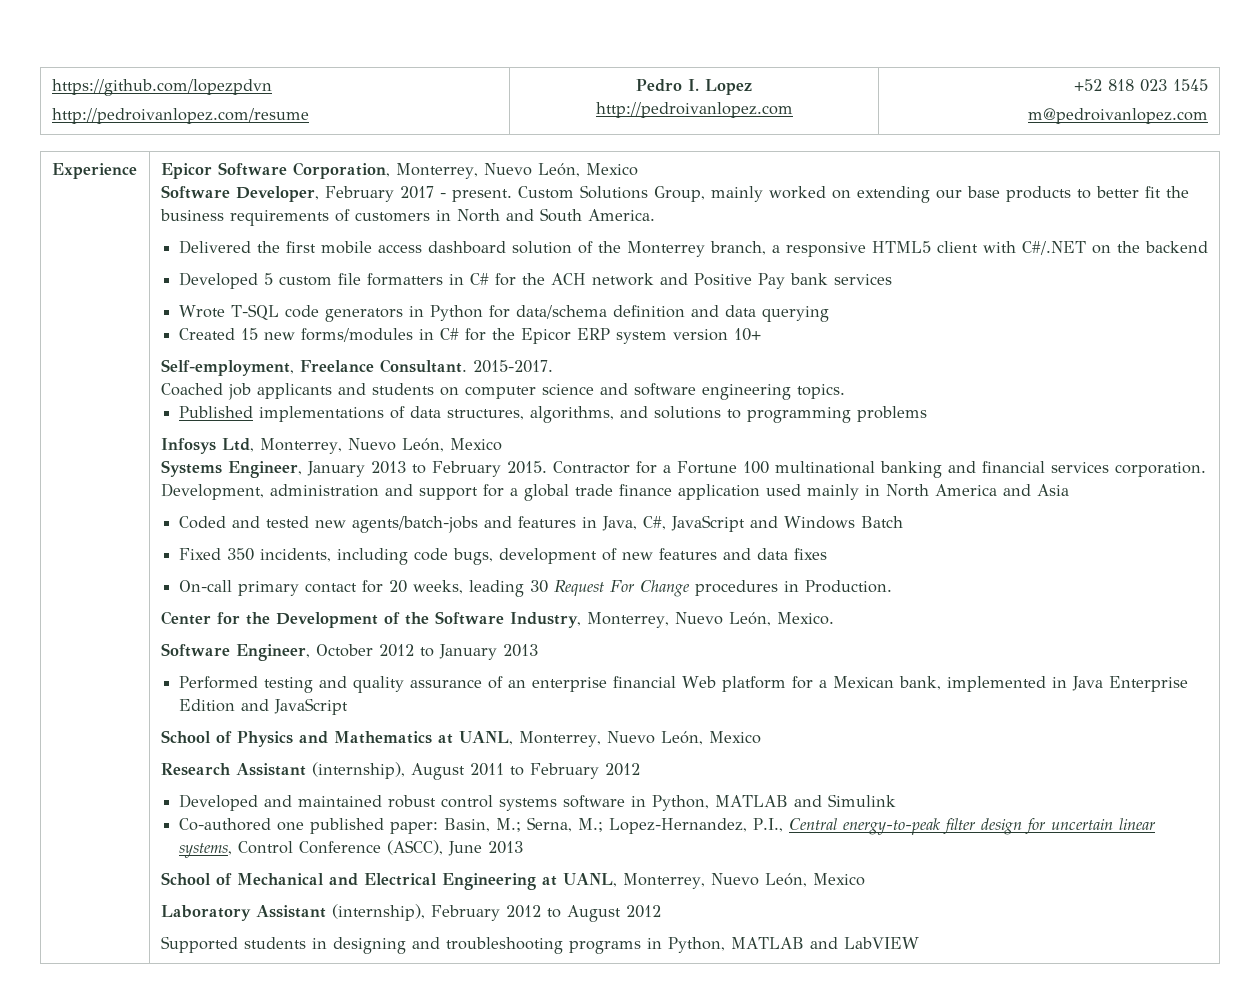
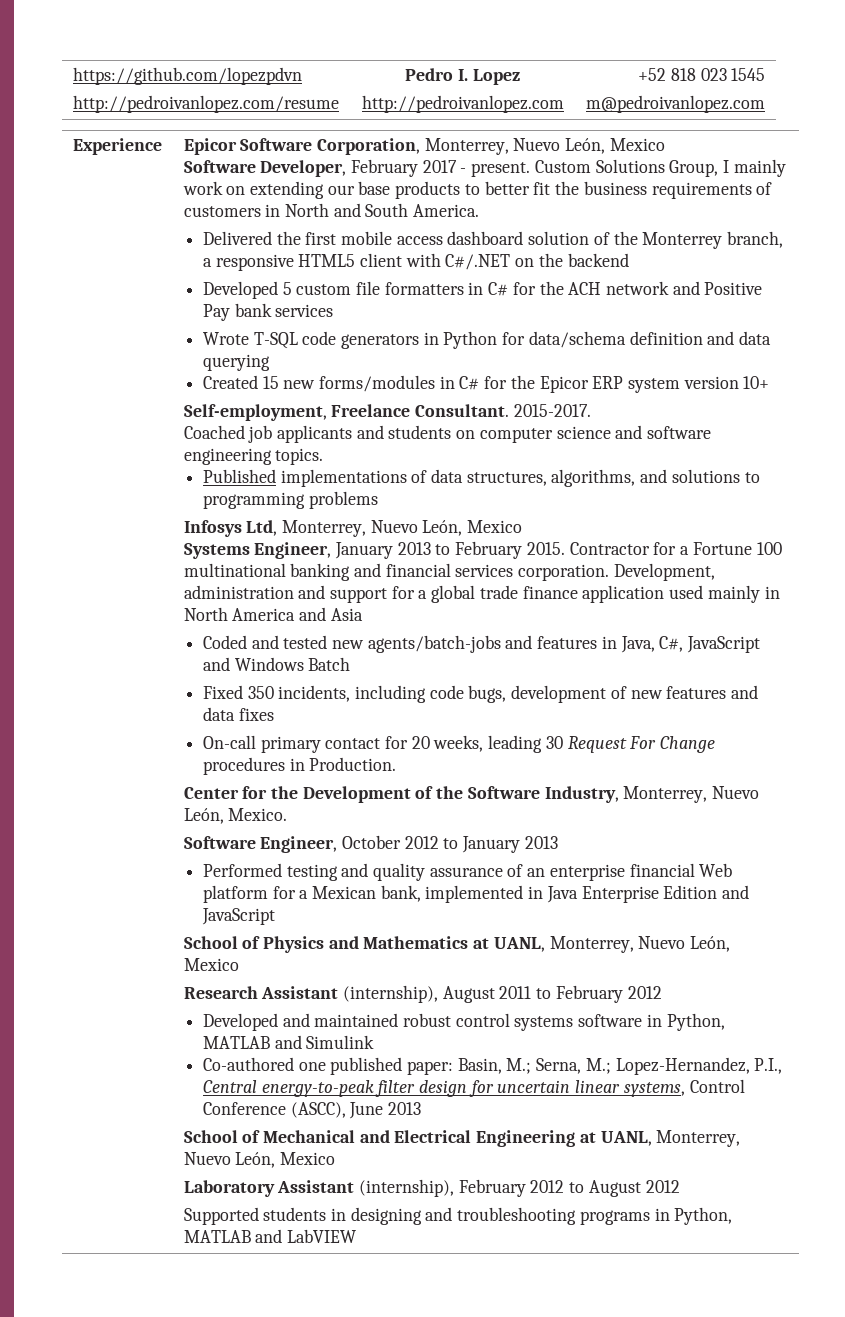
- Custom Solutions Group, mainly worked on extending our base products to better fit the business requirements of customers in North and South America.
+ Custom Solutions Group, I mainly work on extending our base products to better fit the business requirements of customers in North and South America.

